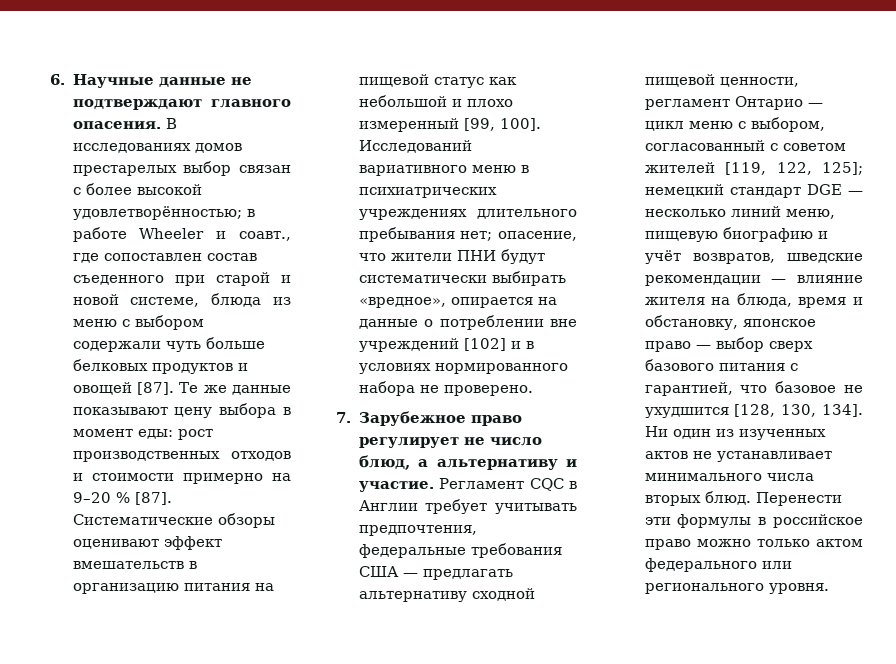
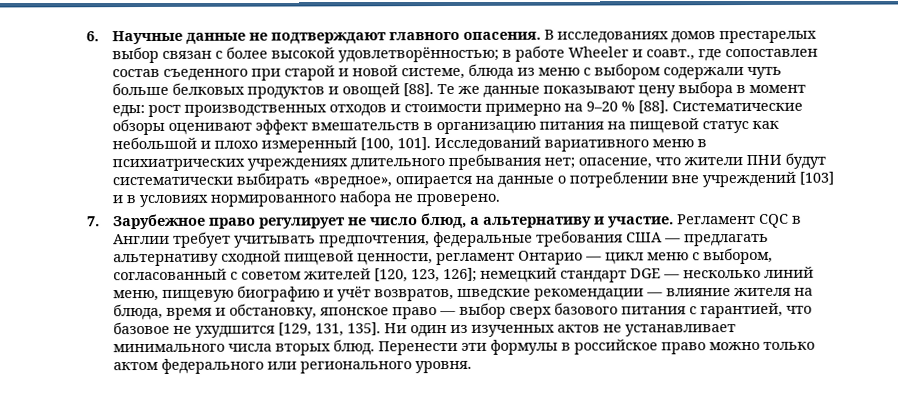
- В исследованиях домов престарелых выбор связан с более высокой удовлетворённостью; в работе Wheeler и соавт., где сопоставлен состав съеденного при старой и новой системе, блюда из меню с выбором содержали чуть больше белковых продуктов и овощей [87].
+ В исследованиях домов престарелых выбор связан с более высокой удовлетворённостью; в работе Wheeler и соавт., где сопоставлен состав съеденного при старой и новой системе, блюда из меню с выбором содержали чуть больше белковых продуктов и овощей [88].
- Те же данные показывают цену выбора в момент еды: рост производственных отходов и стоимости примерно на 9–20 % [87].
+ Те же данные показывают цену выбора в момент еды: рост производственных отходов и стоимости примерно на 9–20 % [88].
- Систематические обзоры оценивают эффект вмешательств в организацию питания на пищевой статус как небольшой и плохо измеренный [99, 100].
+ Систематические обзоры оценивают эффект вмешательств в организацию питания на пищевой статус как небольшой и плохо измеренный [100, 101].
- Исследований вариативного меню в психиатрических учреждениях длительного пребывания нет; опасение, что жители ПНИ будут систематически выбирать «вредное», опирается на данные о потреблении вне учреждений [102] и в условиях нормированного набора не проверено.
+ Исследований вариативного меню в психиатрических учреждениях длительного пребывания нет; опасение, что жители ПНИ будут систематически выбирать «вредное», опирается на данные о потреблении вне учреждений [103] и в условиях нормированного набора не проверено.
- Регламент CQC в Англии требует учитывать предпочтения, федеральные требования США — предлагать альтернативу сходной пищевой ценности, регламент Онтарио — цикл меню с выбором, согласованный с советом жителей [119, 122, 125];
+ Регламент CQC в Англии требует учитывать предпочтения, федеральные требования США — предлагать альтернативу сходной пищевой ценности, регламент Онтарио — цикл меню с выбором, согласованный с советом жителей [120, 123, 126];
- немецкий стандарт DGE — несколько линий меню, пищевую биографию и учёт возвратов, шведские рекомендации — влияние жителя на блюда, время и обстановку, японское право — выбор сверх базового питания с гарантией, что базовое не ухудшится [128, 130, 134].
+ немецкий стандарт DGE — несколько линий меню, пищевую биографию и учёт возвратов, шведские рекомендации — влияние жителя на блюда, время и обстановку, японское право — выбор сверх базового питания с гарантией, что базовое не ухудшится [129, 131, 135].

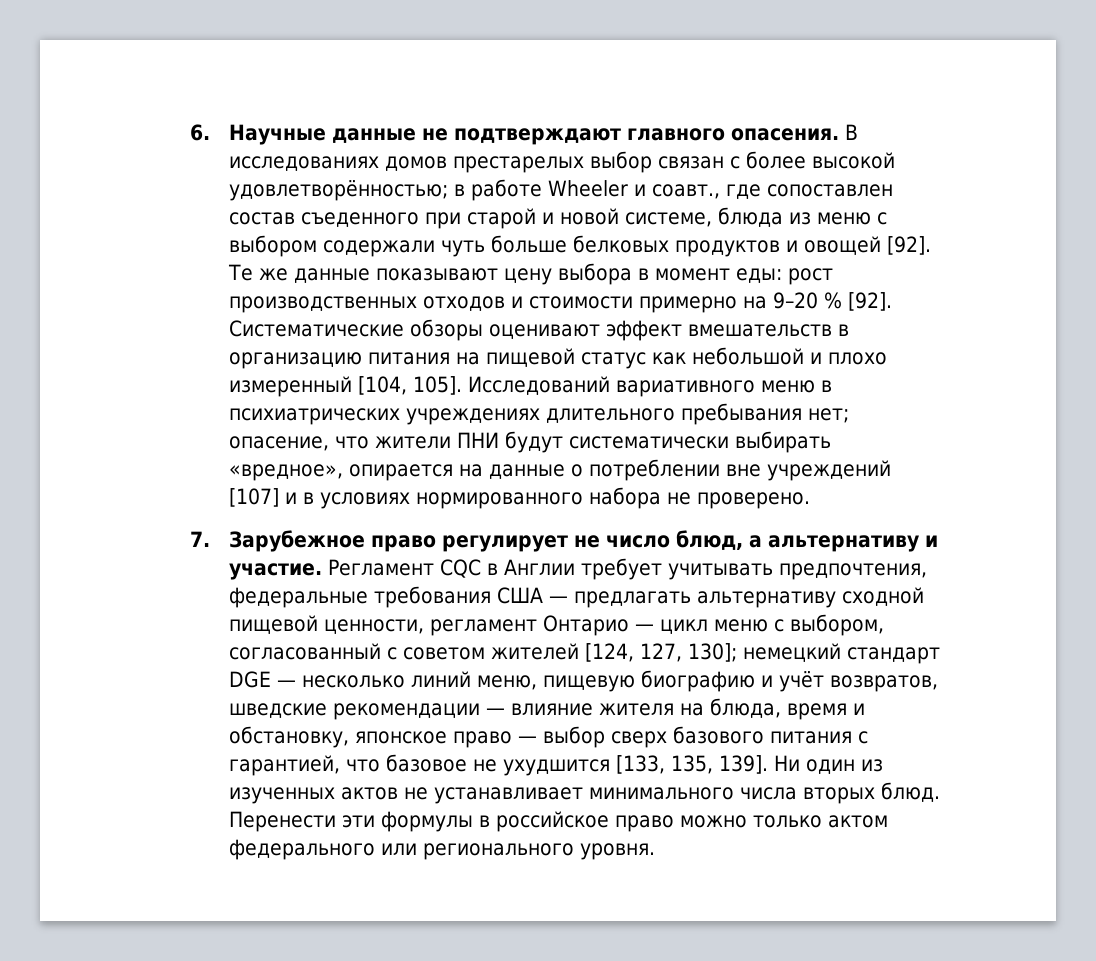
- В исследованиях домов престарелых выбор связан с более высокой удовлетворённостью; в работе Wheeler и соавт., где сопоставлен состав съеденного при старой и новой системе, блюда из меню с выбором содержали чуть больше белковых продуктов и овощей [88].
+ В исследованиях домов престарелых выбор связан с более высокой удовлетворённостью; в работе Wheeler и соавт., где сопоставлен состав съеденного при старой и новой системе, блюда из меню с выбором содержали чуть больше белковых продуктов и овощей [92].
- Те же данные показывают цену выбора в момент еды: рост производственных отходов и стоимости примерно на 9–20 % [88].
+ Те же данные показывают цену выбора в момент еды: рост производственных отходов и стоимости примерно на 9–20 % [92].
- Систематические обзоры оценивают эффект вмешательств в организацию питания на пищевой статус как небольшой и плохо измеренный [100, 101].
+ Систематические обзоры оценивают эффект вмешательств в организацию питания на пищевой статус как небольшой и плохо измеренный [104, 105].
- Исследований вариативного меню в психиатрических учреждениях длительного пребывания нет; опасение, что жители ПНИ будут систематически выбирать «вредное», опирается на данные о потреблении вне учреждений [103] и в условиях нормированного набора не проверено.
+ Исследований вариативного меню в психиатрических учреждениях длительного пребывания нет; опасение, что жители ПНИ будут систематически выбирать «вредное», опирается на данные о потреблении вне учреждений [107] и в условиях нормированного набора не проверено.
- Регламент CQC в Англии требует учитывать предпочтения, федеральные требования США — предлагать альтернативу сходной пищевой ценности, регламент Онтарио — цикл меню с выбором, согласованный с советом жителей [120, 123, 126];
+ Регламент CQC в Англии требует учитывать предпочтения, федеральные требования США — предлагать альтернативу сходной пищевой ценности, регламент Онтарио — цикл меню с выбором, согласованный с советом жителей [124, 127, 130];
- немецкий стандарт DGE — несколько линий меню, пищевую биографию и учёт возвратов, шведские рекомендации — влияние жителя на блюда, время и обстановку, японское право — выбор сверх базового питания с гарантией, что базовое не ухудшится [129, 131, 135].
+ немецкий стандарт DGE — несколько линий меню, пищевую биографию и учёт возвратов, шведские рекомендации — влияние жителя на блюда, время и обстановку, японское право — выбор сверх базового питания с гарантией, что базовое не ухудшится [133, 135, 139].

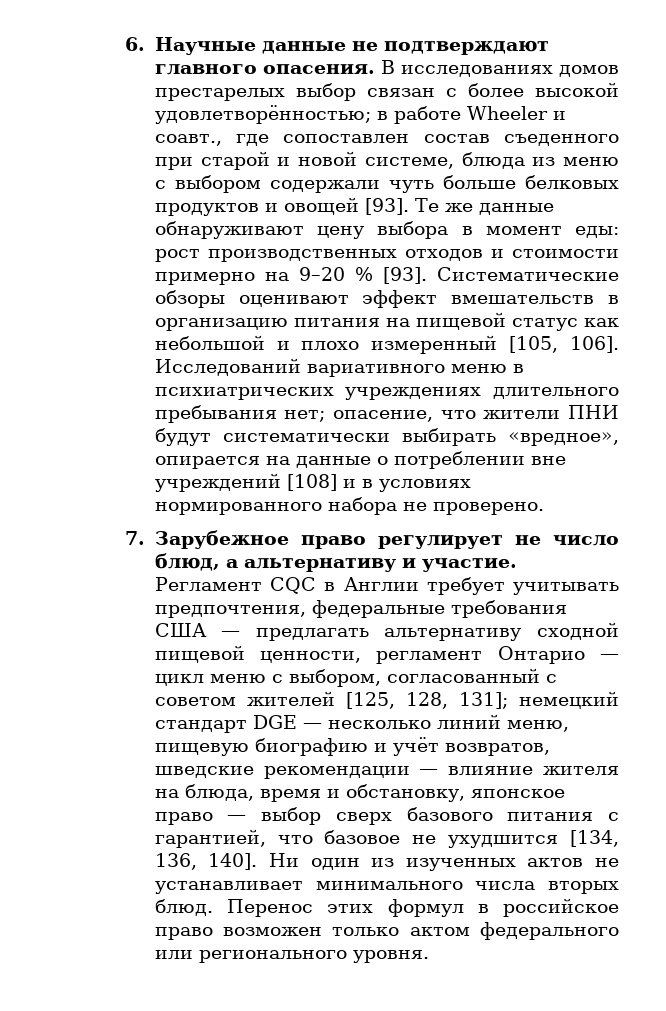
- В исследованиях домов престарелых выбор связан с более высокой удовлетворённостью; в работе Wheeler и соавт., где сопоставлен состав съеденного при старой и новой системе, блюда из меню с выбором содержали чуть больше белковых продуктов и овощей [92].
+ В исследованиях домов престарелых выбор связан с более высокой удовлетворённостью; в работе Wheeler и соавт., где сопоставлен состав съеденного при старой и новой системе, блюда из меню с выбором содержали чуть больше белковых продуктов и овощей [93].
- Те же данные показывают цену выбора в момент еды: рост производственных отходов и стоимости примерно на 9–20 % [92].
+ Те же данные обнаруживают цену выбора в момент еды: рост производственных отходов и стоимости примерно на 9–20 % [93].
- Систематические обзоры оценивают эффект вмешательств в организацию питания на пищевой статус как небольшой и плохо измеренный [104, 105].
+ Систематические обзоры оценивают эффект вмешательств в организацию питания на пищевой статус как небольшой и плохо измеренный [105, 106].
- Исследований вариативного меню в психиатрических учреждениях длительного пребывания нет; опасение, что жители ПНИ будут систематически выбирать «вредное», опирается на данные о потреблении вне учреждений [107] и в условиях нормированного набора не проверено.
+ Исследований вариативного меню в психиатрических учреждениях длительного пребывания нет; опасение, что жители ПНИ будут систематически выбирать «вредное», опирается на данные о потреблении вне учреждений [108] и в условиях нормированного набора не проверено.
- Регламент CQC в Англии требует учитывать предпочтения, федеральные требования США — предлагать альтернативу сходной пищевой ценности, регламент Онтарио — цикл меню с выбором, согласованный с советом жителей [124, 127, 130];
+ Регламент CQC в Англии требует учитывать предпочтения, федеральные требования США — предлагать альтернативу сходной пищевой ценности, регламент Онтарио — цикл меню с выбором, согласованный с советом жителей [125, 128, 131];
- немецкий стандарт DGE — несколько линий меню, пищевую биографию и учёт возвратов, шведские рекомендации — влияние жителя на блюда, время и обстановку, японское право — выбор сверх базового питания с гарантией, что базовое не ухудшится [133, 135, 139].
+ немецкий стандарт DGE — несколько линий меню, пищевую биографию и учёт возвратов, шведские рекомендации — влияние жителя на блюда, время и обстановку, японское право — выбор сверх базового питания с гарантией, что базовое не ухудшится [134, 136, 140].
- Перенести эти формулы в российское право можно только актом федерального или регионального уровня.
+ Перенос этих формул в российское право возможен только актом федерального или регионального уровня.

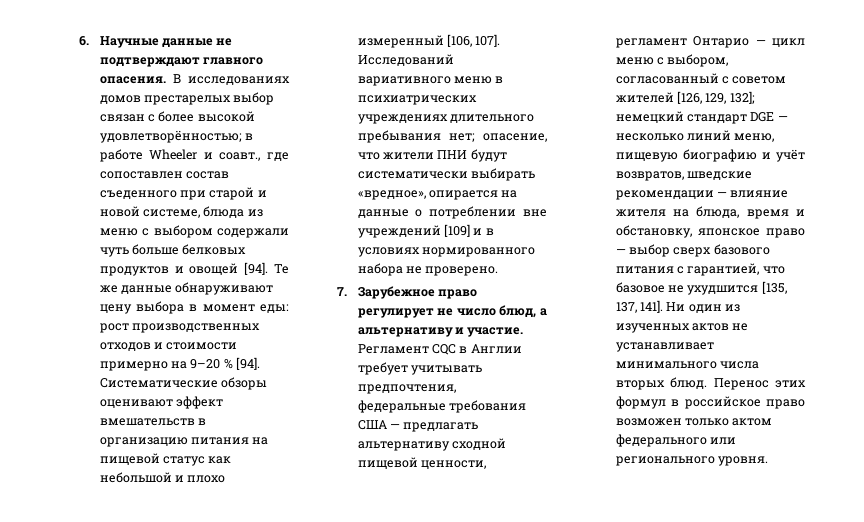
- В исследованиях домов престарелых выбор связан с более высокой удовлетворённостью; в работе Wheeler и соавт., где сопоставлен состав съеденного при старой и новой системе, блюда из меню с выбором содержали чуть больше белковых продуктов и овощей [93].
+ В исследованиях домов престарелых выбор связан с более высокой удовлетворённостью; в работе Wheeler и соавт., где сопоставлен состав съеденного при старой и новой системе, блюда из меню с выбором содержали чуть больше белковых продуктов и овощей [94].
- Те же данные обнаруживают цену выбора в момент еды: рост производственных отходов и стоимости примерно на 9–20 % [93].
+ Те же данные обнаруживают цену выбора в момент еды: рост производственных отходов и стоимости примерно на 9–20 % [94].
- Систематические обзоры оценивают эффект вмешательств в организацию питания на пищевой статус как небольшой и плохо измеренный [105, 106].
+ Систематические обзоры оценивают эффект вмешательств в организацию питания на пищевой статус как небольшой и плохо измеренный [106, 107].
- Исследований вариативного меню в психиатрических учреждениях длительного пребывания нет; опасение, что жители ПНИ будут систематически выбирать «вредное», опирается на данные о потреблении вне учреждений [108] и в условиях нормированного набора не проверено.
+ Исследований вариативного меню в психиатрических учреждениях длительного пребывания нет; опасение, что жители ПНИ будут систематически выбирать «вредное», опирается на данные о потреблении вне учреждений [109] и в условиях нормированного набора не проверено.
- Регламент CQC в Англии требует учитывать предпочтения, федеральные требования США — предлагать альтернативу сходной пищевой ценности, регламент Онтарио — цикл меню с выбором, согласованный с советом жителей [125, 128, 131];
+ Регламент CQC в Англии требует учитывать предпочтения, федеральные требования США — предлагать альтернативу сходной пищевой ценности, регламент Онтарио — цикл меню с выбором, согласованный с советом жителей [126, 129, 132];
- немецкий стандарт DGE — несколько линий меню, пищевую биографию и учёт возвратов, шведские рекомендации — влияние жителя на блюда, время и обстановку, японское право — выбор сверх базового питания с гарантией, что базовое не ухудшится [134, 136, 140].
+ немецкий стандарт DGE — несколько линий меню, пищевую биографию и учёт возвратов, шведские рекомендации — влияние жителя на блюда, время и обстановку, японское право — выбор сверх базового питания с гарантией, что базовое не ухудшится [135, 137, 141].

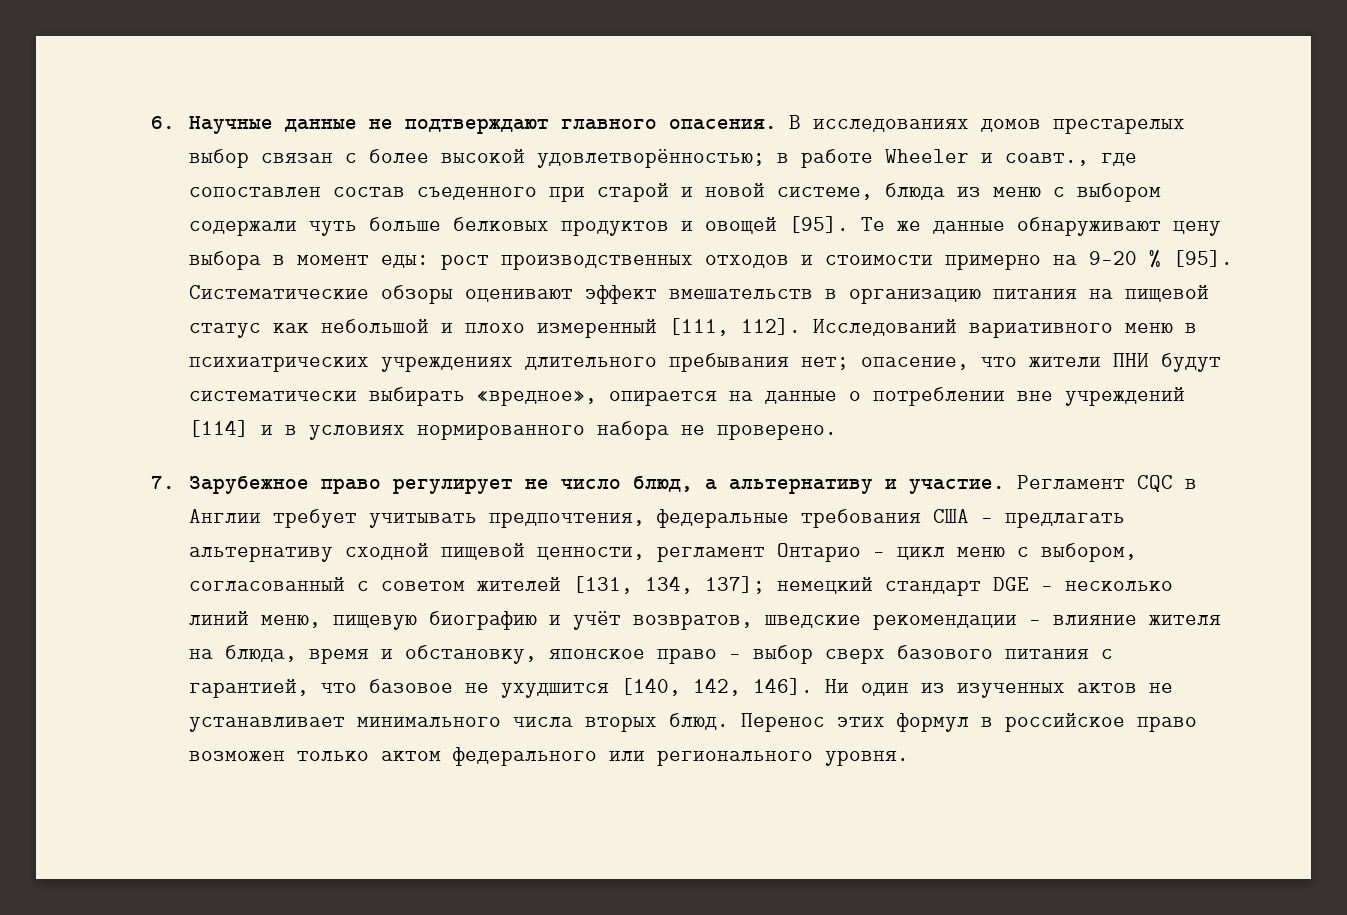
- В исследованиях домов престарелых выбор связан с более высокой удовлетворённостью; в работе Wheeler и соавт., где сопоставлен состав съеденного при старой и новой системе, блюда из меню с выбором содержали чуть больше белковых продуктов и овощей [94].
+ В исследованиях домов престарелых выбор связан с более высокой удовлетворённостью; в работе Wheeler и соавт., где сопоставлен состав съеденного при старой и новой системе, блюда из меню с выбором содержали чуть больше белковых продуктов и овощей [95].
- Те же данные обнаруживают цену выбора в момент еды: рост производственных отходов и стоимости примерно на 9–20 % [94].
+ Те же данные обнаруживают цену выбора в момент еды: рост производственных отходов и стоимости примерно на 9–20 % [95].
- Систематические обзоры оценивают эффект вмешательств в организацию питания на пищевой статус как небольшой и плохо измеренный [106, 107].
+ Систематические обзоры оценивают эффект вмешательств в организацию питания на пищевой статус как небольшой и плохо измеренный [111, 112].
- Исследований вариативного меню в психиатрических учреждениях длительного пребывания нет; опасение, что жители ПНИ будут систематически выбирать «вредное», опирается на данные о потреблении вне учреждений [109] и в условиях нормированного набора не проверено.
+ Исследований вариативного меню в психиатрических учреждениях длительного пребывания нет; опасение, что жители ПНИ будут систематически выбирать «вредное», опирается на данные о потреблении вне учреждений [114] и в условиях нормированного набора не проверено.
- Регламент CQC в Англии требует учитывать предпочтения, федеральные требования США — предлагать альтернативу сходной пищевой ценности, регламент Онтарио — цикл меню с выбором, согласованный с советом жителей [126, 129, 132];
+ Регламент CQC в Англии требует учитывать предпочтения, федеральные требования США — предлагать альтернативу сходной пищевой ценности, регламент Онтарио — цикл меню с выбором, согласованный с советом жителей [131, 134, 137];
- немецкий стандарт DGE — несколько линий меню, пищевую биографию и учёт возвратов, шведские рекомендации — влияние жителя на блюда, время и обстановку, японское право — выбор сверх базового питания с гарантией, что базовое не ухудшится [135, 137, 141].
+ немецкий стандарт DGE — несколько линий меню, пищевую биографию и учёт возвратов, шведские рекомендации — влияние жителя на блюда, время и обстановку, японское право — выбор сверх базового питания с гарантией, что базовое не ухудшится [140, 142, 146].

